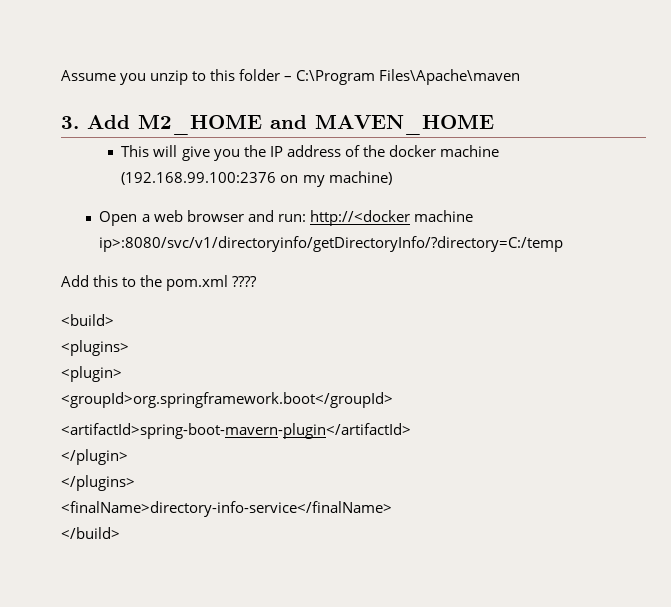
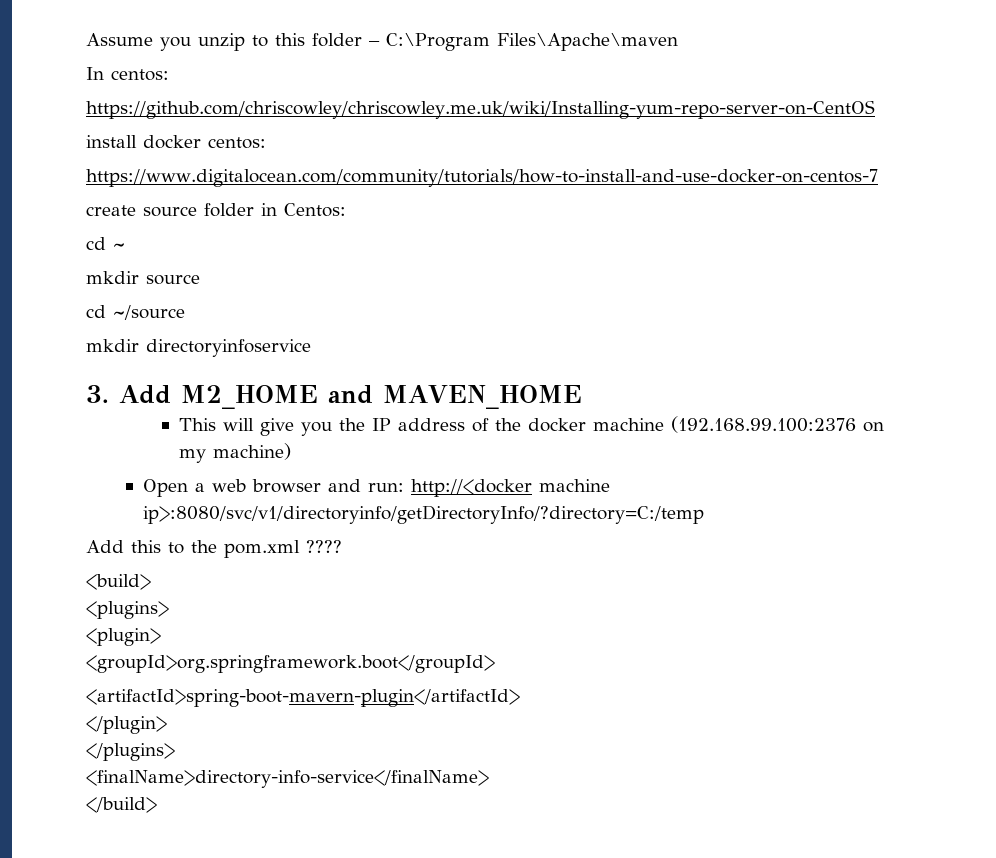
+ In centos:
+ https://github.com/chriscowley/chriscowley.me.uk/wiki/Installing-yum-repo-server-on-CentOS
+ install docker centos:
+ https://www.digitalocean.com/community/tutorials/how-to-install-and-use-docker-on-centos-7
+ create source folder in Centos:
+ cd ~
+ mkdir source
+ cd ~/source
+ mkdir directoryinfoservice

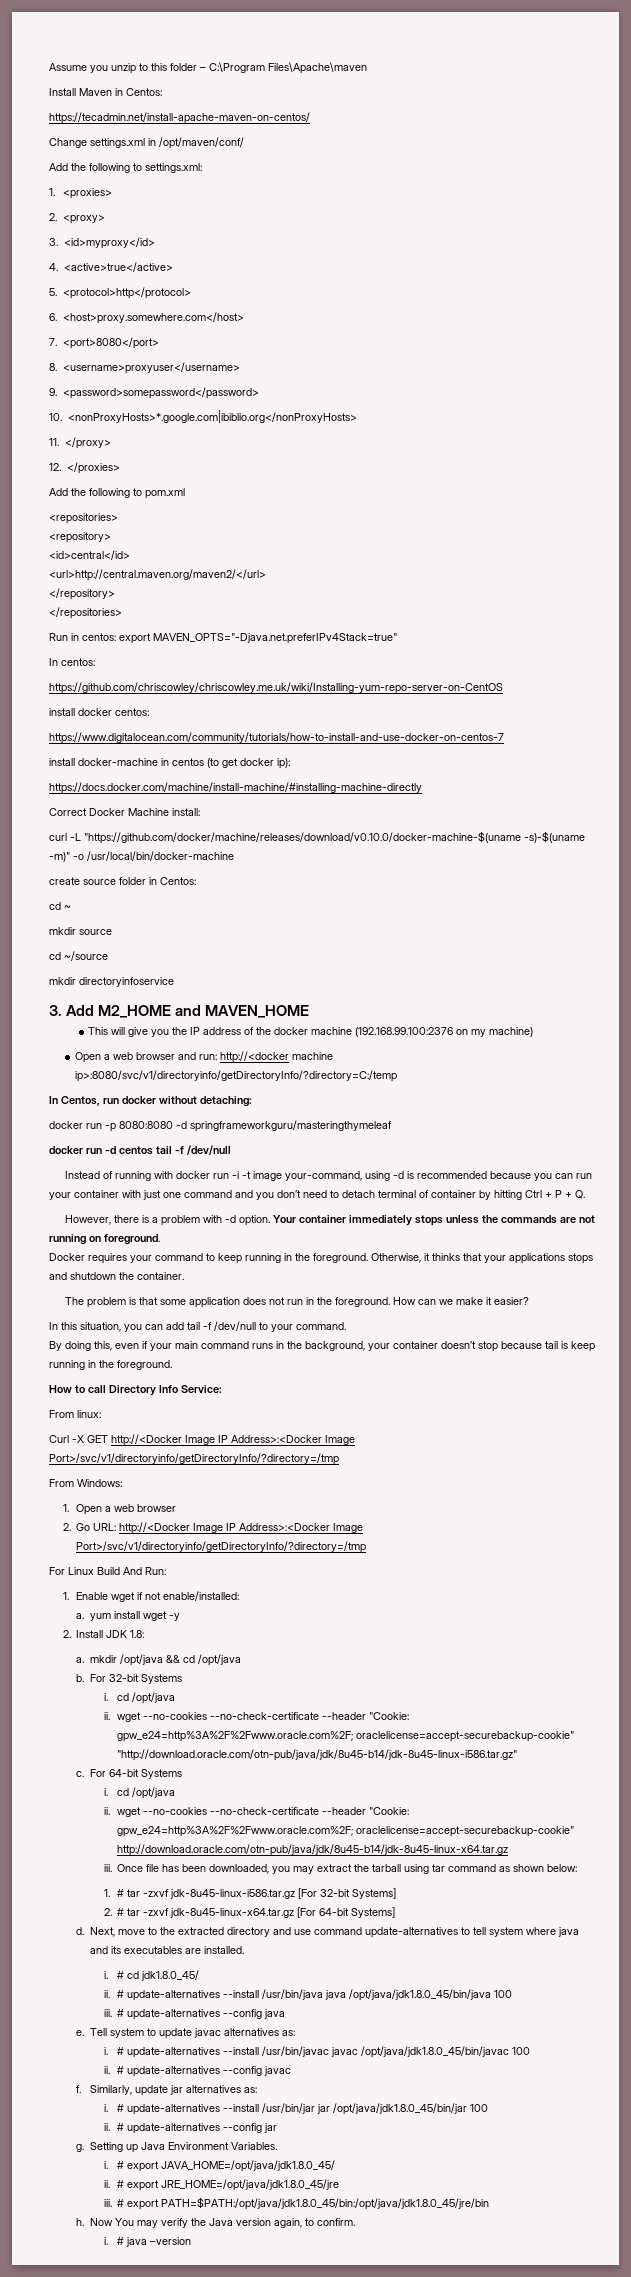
+ Install Maven in Centos:
+ https://tecadmin.net/install-apache-maven-on-centos/
+ Change settings.xml in /opt/maven/conf/
+ Add the following to settings.xml:
+ 1. <proxies>
+ 2. <proxy>
+ 3. <id>myproxy</id>
+ 4. <active>true</active>
+ 5. <protocol>http</protocol>
+ 6. <host>proxy.somewhere.com</host>
+ 7. <port>8080</port>
+ 8. <username>proxyuser</username>
+ 9. <password>somepassword</password>
+ 10. <nonProxyHosts>*.google.com|ibiblio.org</nonProxyHosts>
+ 11. </proxy>
+ 12. </proxies>
+ Add the following to pom.xml
+ <repositories>
+ <repository>
+ <id>central</id>
+ <url>http://central.maven.org/maven2/</url>
+ </repository>
+ </repositories>
+ Run in centos: export MAVEN_OPTS="-Djava.net.preferIPv4Stack=true"
+ install docker-machine in centos (to get docker ip):
+ https://docs.docker.com/machine/install-machine/#installing-machine-directly
+ Correct Docker Machine install:
+ curl -L "https://github.com/docker/machine/releases/download/v0.10.0/docker-machine-$(uname -s)-$(uname -m)" -o /usr/local/bin/docker-machine
- Add this to the pom.xml ????
- <build>
- <plugins>
- <plugin>
- <groupId>org.springframework.boot</groupId>
- <artifactId>spring-boot-mavern-plugin</artifactId>
- </plugin>
- </plugins>
- <finalName>directory-info-service</finalName>
- </build>
+ In Centos, run docker without detaching:
+ docker run -p 8080:8080 -d springframeworkguru/masteringthymeleaf
+ docker run -d centos tail -f /dev/null
+ Instead of running with docker run -i -t image your-command, using -d is recommended because you can run your container with just one command and you don’t need to detach terminal of container by hitting Ctrl + P + Q.
+ However, there is a problem with -d option. Your container immediately stops unless the commands are not running on foreground.
+ Docker requires your command to keep running in the foreground. Otherwise, it thinks that your applications stops and shutdown the container.
+ The problem is that some application does not run in the foreground. How can we make it easier?
+ In this situation, you can add tail -f /dev/null to your command.
+ By doing this, even if your main command runs in the background, your container doesn’t stop because tail is keep running in the foreground.
+ How to call Directory Info Service:
+ From linux:
+ Curl -X GET http://<Docker Image IP Address>:<Docker Image Port>/svc/v1/directoryinfo/getDirectoryInfo/?directory=/tmp
+ From Windows:
+ 1. Open a web browser
+ 2. Go URL: http://<Docker Image IP Address>:<Docker Image Port>/svc/v1/directoryinfo/getDirectoryInfo/?directory=/tmp
+ For Linux Build And Run:
+ 1. Enable wget if not enable/installed:
+ a. yum install wget -y
+ 2. Install JDK 1.8:
+ a. mkdir /opt/java && cd /opt/java
+ b. For 32-bit Systems
+ i. cd /opt/java
+ ii. wget --no-cookies --no-check-certificate --header "Cookie: gpw_e24=http%3A%2F%2Fwww.oracle.com%2F; oraclelicense=accept-securebackup-cookie" "http://download.oracle.com/otn-pub/java/jdk/8u45-b14/jdk-8u45-linux-i586.tar.gz"
+ c. For 64-bit Systems
+ i. cd /opt/java
+ ii. wget --no-cookies --no-check-certificate --header "Cookie: gpw_e24=http%3A%2F%2Fwww.oracle.com%2F; oraclelicense=accept-securebackup-cookie" http://download.oracle.com/otn-pub/java/jdk/8u45-b14/jdk-8u45-linux-x64.tar.gz
+ iii. Once file has been downloaded, you may extract the tarball using tar command as shown below:
+ 1. # tar -zxvf jdk-8u45-linux-i586.tar.gz [For 32-bit Systems]
+ 2. # tar -zxvf jdk-8u45-linux-x64.tar.gz [For 64-bit Systems]
+ d. Next, move to the extracted directory and use command update-alternatives to tell system where java and its executables are installed.
+ i. # cd jdk1.8.0_45/
+ ii. # update-alternatives --install /usr/bin/java java /opt/java/jdk1.8.0_45/bin/java 100
+ iii. # update-alternatives --config java
+ e. Tell system to update javac alternatives as:
+ i. # update-alternatives --install /usr/bin/javac javac /opt/java/jdk1.8.0_45/bin/javac 100
+ ii. # update-alternatives --config javac
+ f. Similarly, update jar alternatives as:
+ i. # update-alternatives --install /usr/bin/jar jar /opt/java/jdk1.8.0_45/bin/jar 100
+ ii. # update-alternatives --config jar
+ g. Setting up Java Environment Variables.
+ i. # export JAVA_HOME=/opt/java/jdk1.8.0_45/
+ ii. # export JRE_HOME=/opt/java/jdk1.8.0_45/jre
+ iii. # export PATH=$PATH:/opt/java/jdk1.8.0_45/bin:/opt/java/jdk1.8.0_45/jre/bin
+ h. Now You may verify the Java version again, to confirm.
+ i. # java –version

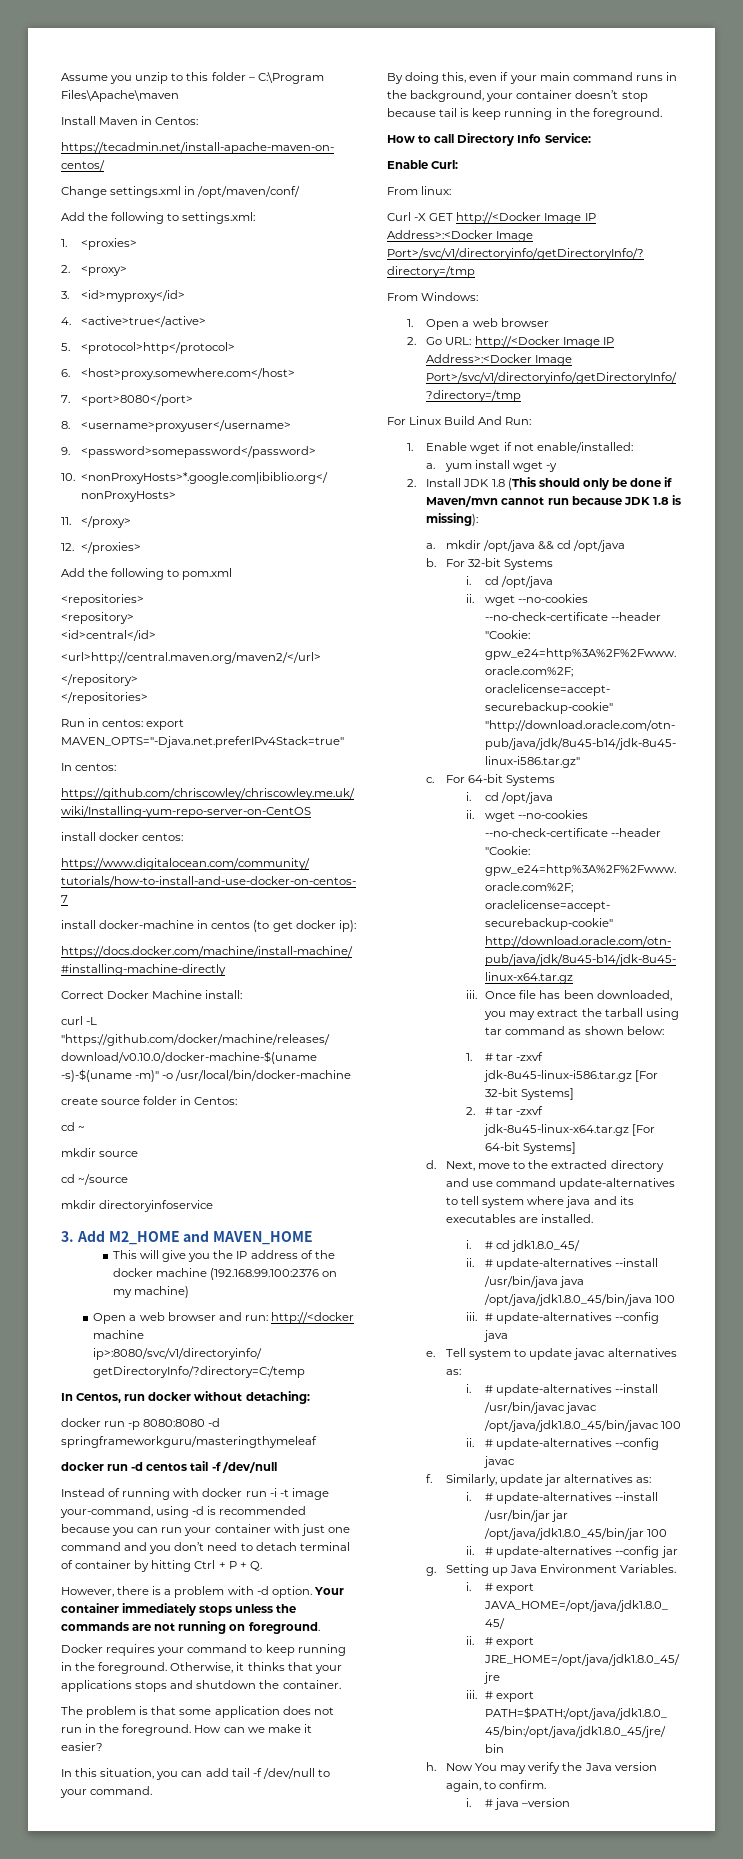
+ Enable Curl:
- 2. Install JDK 1.8:
+ 2. Install JDK 1.8 (This should only be done if Maven/mvn cannot run because JDK 1.8 is missing):

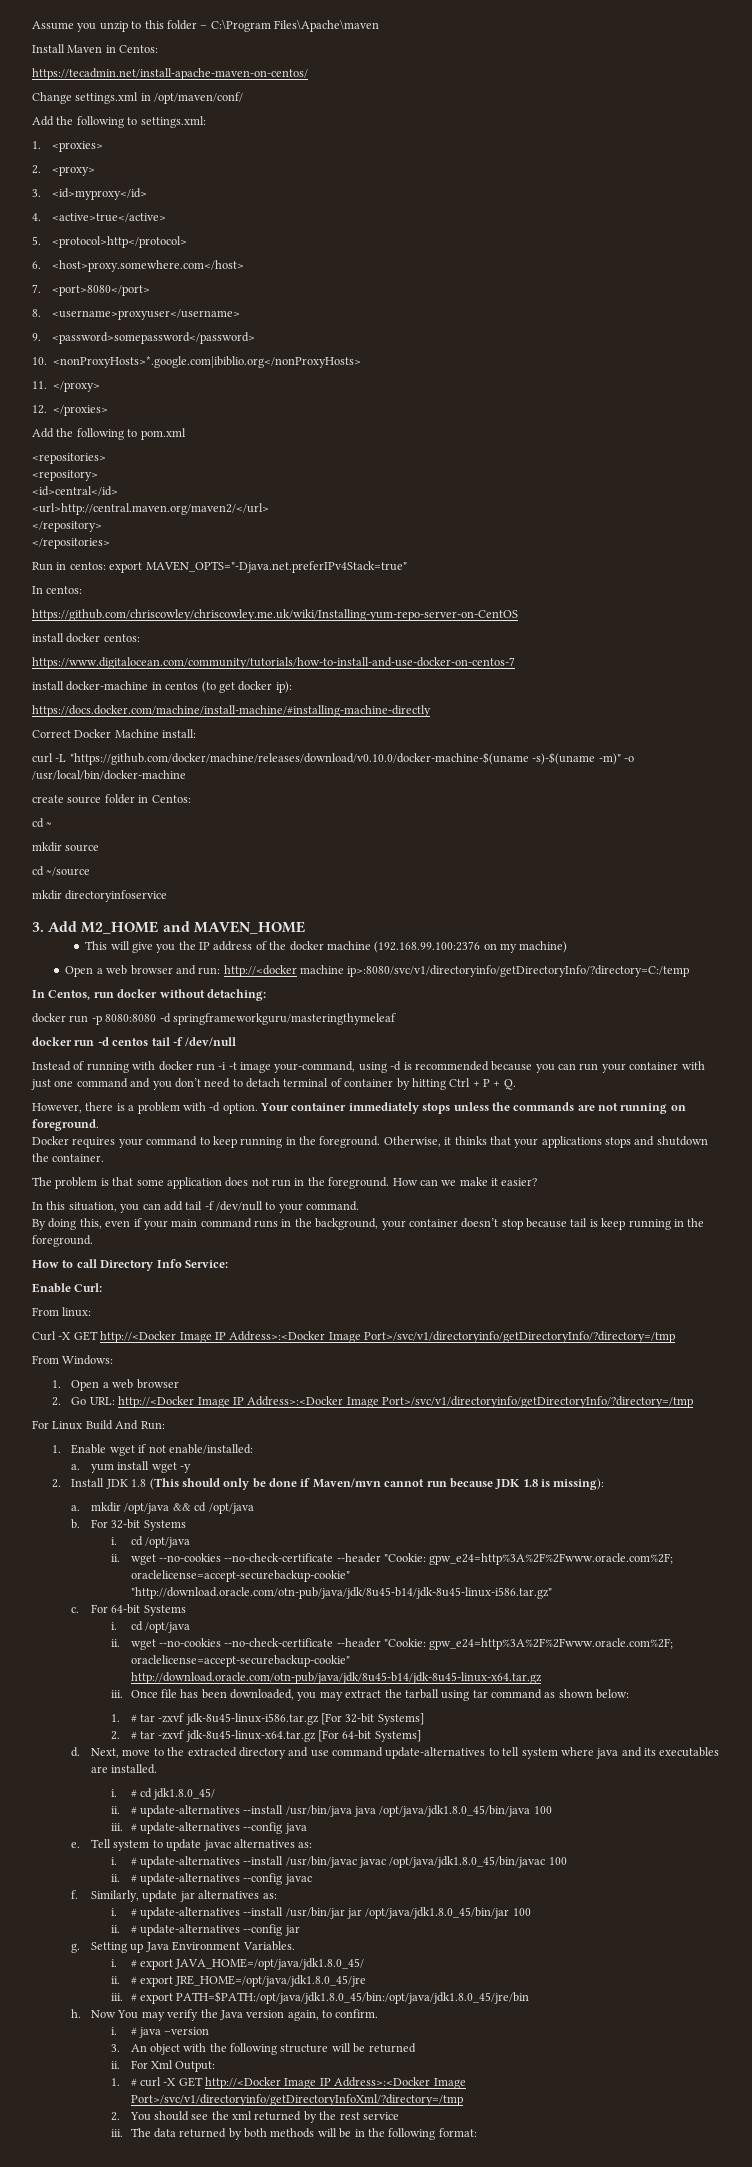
+ 3. An object with the following structure will be returned
+ ii. For Xml Output:
+ 1. # curl -X GET http://<Docker Image IP Address>:<Docker Image Port>/svc/v1/directoryinfo/getDirectoryInfoXml/?directory=/tmp
+ 2. You should see the xml returned by the rest service
+ iii. The data returned by both methods will be in the following format:

